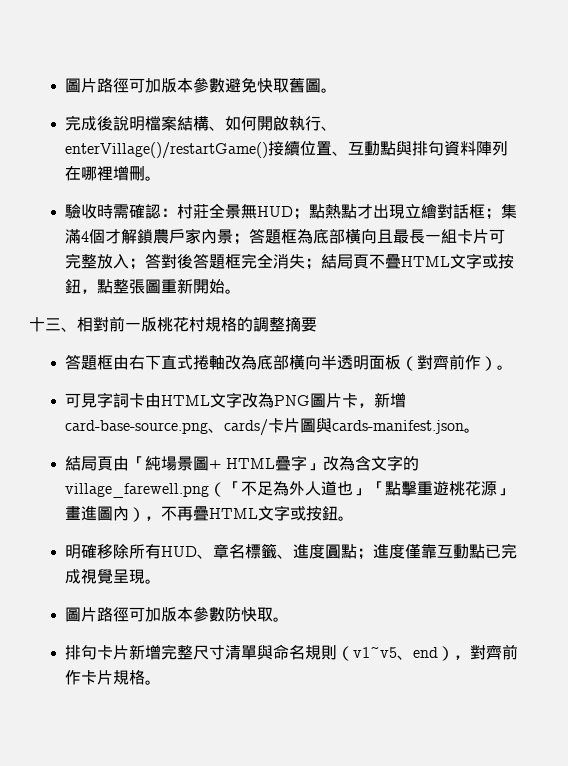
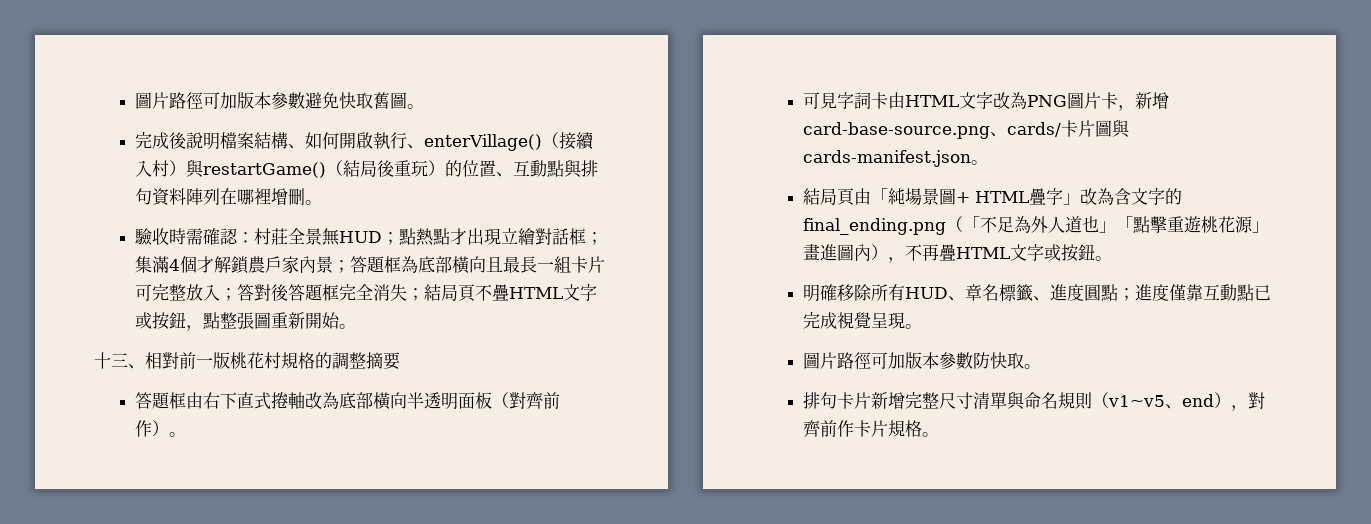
- 完成後說明檔案結構、如何開啟執行、enterVillage()/restartGame()接續位置、互動點與排句資料陣列在哪裡增刪。
+ 完成後說明檔案結構、如何開啟執行、enterVillage()（接續入村）與restartGame()（結局後重玩）的位置、互動點與排句資料陣列在哪裡增刪。
- 結局頁由「純場景圖+ HTML疊字」改為含文字的village_farewell.png（「不足為外人道也」「點擊重遊桃花源」畫進圖內），不再疊HTML文字或按鈕。
+ 結局頁由「純場景圖+ HTML疊字」改為含文字的final_ending.png（「不足為外人道也」「點擊重遊桃花源」畫進圖內），不再疊HTML文字或按鈕。

